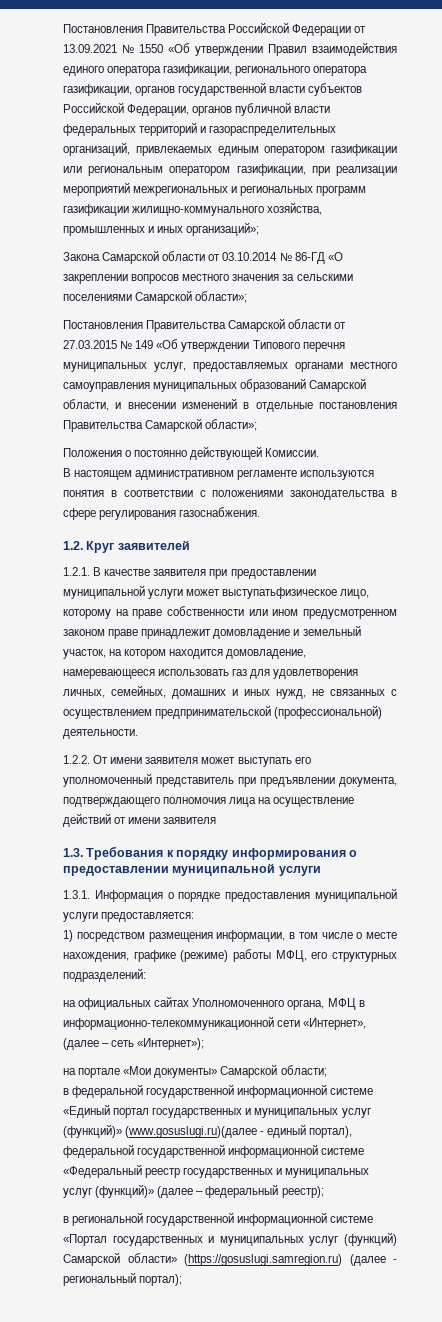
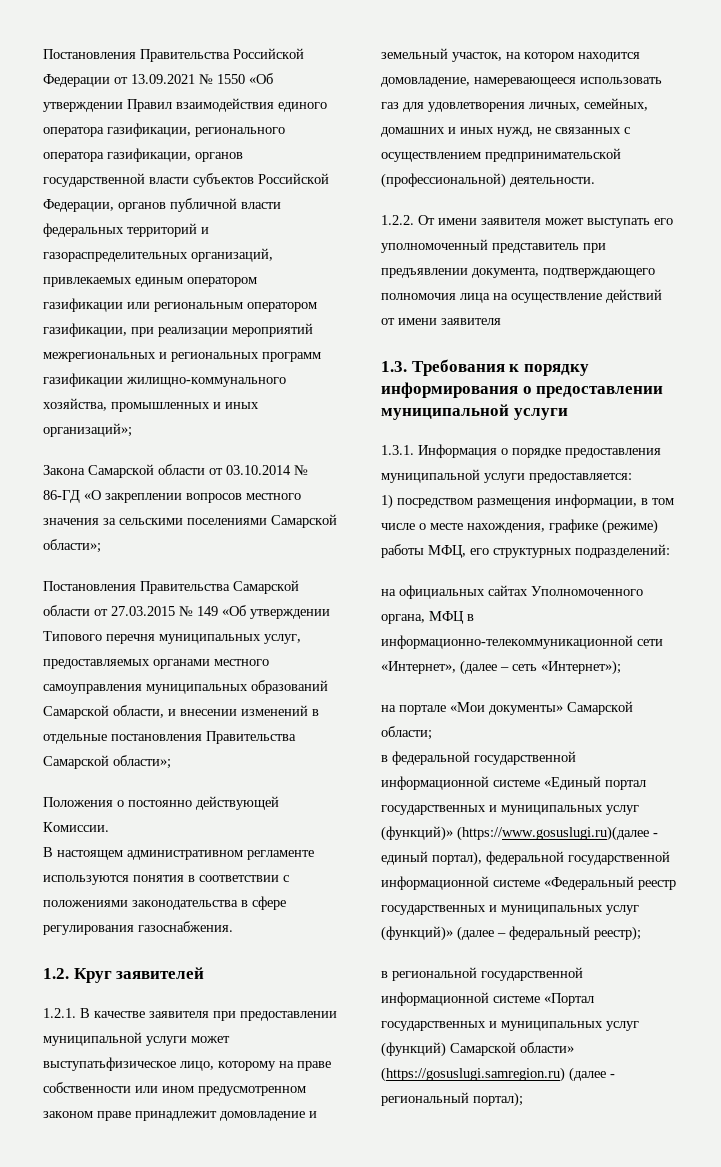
- в федеральной государственной информационной системе «Единый портал государственных и муниципальных услуг (функций)» (www.gosuslugi.ru)(далее - единый портал), федеральной государственной информационной системе «Федеральный реестр государственных и муниципальных услуг (функций)» (далее – федеральный реестр);
+ в федеральной государственной информационной системе «Единый портал государственных и муниципальных услуг (функций)» (https://www.gosuslugi.ru)(далее - единый портал), федеральной государственной информационной системе «Федеральный реестр государственных и муниципальных услуг (функций)» (далее – федеральный реестр);

